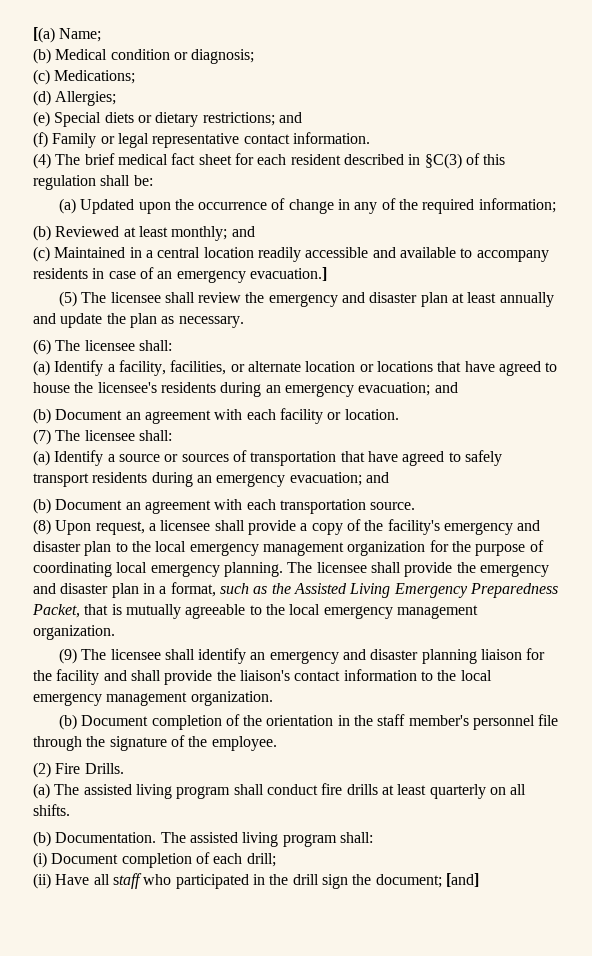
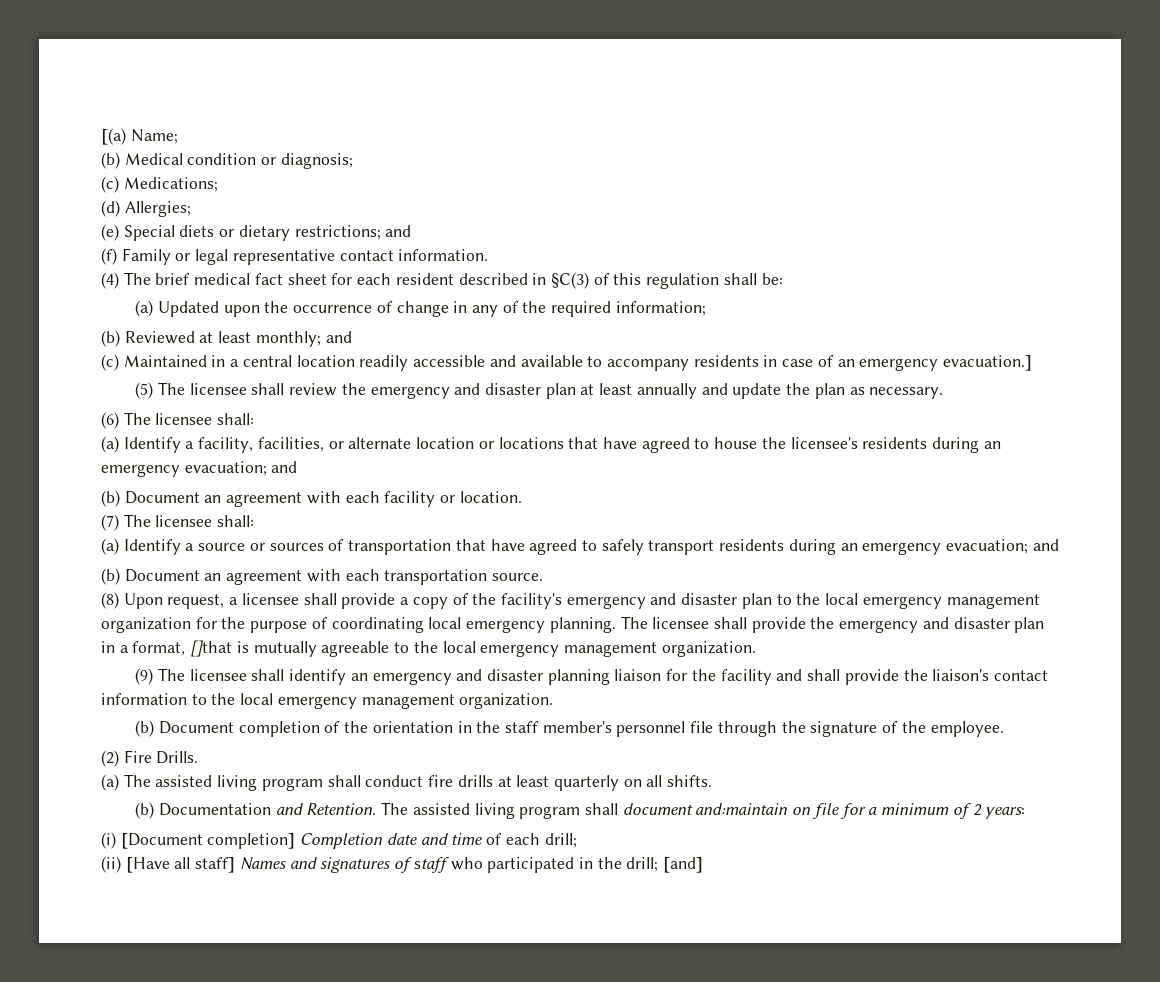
- The licensee shall provide the emergency and disaster plan in a format, such as the Assisted Living Emergency Preparedness Packet, that is mutually agreeable to the local emergency management organization.
+ The licensee shall provide the emergency and disaster plan in a format, []that is mutually agreeable to the local emergency management organization.
- (b) Documentation. The assisted living program shall:
- (i) Document completion of each drill;
- (ii) Have all staff who participated in the drill sign the document; [and]
+ (b) Documentation and Retention. The assisted living program shall document and:maintain on file for a minimum of 2 years:
+ (i) [Document completion] Completion date and time of each drill;
+ (ii) [Have all staff] Names and signatures of staff who participated in the drill; [and]

